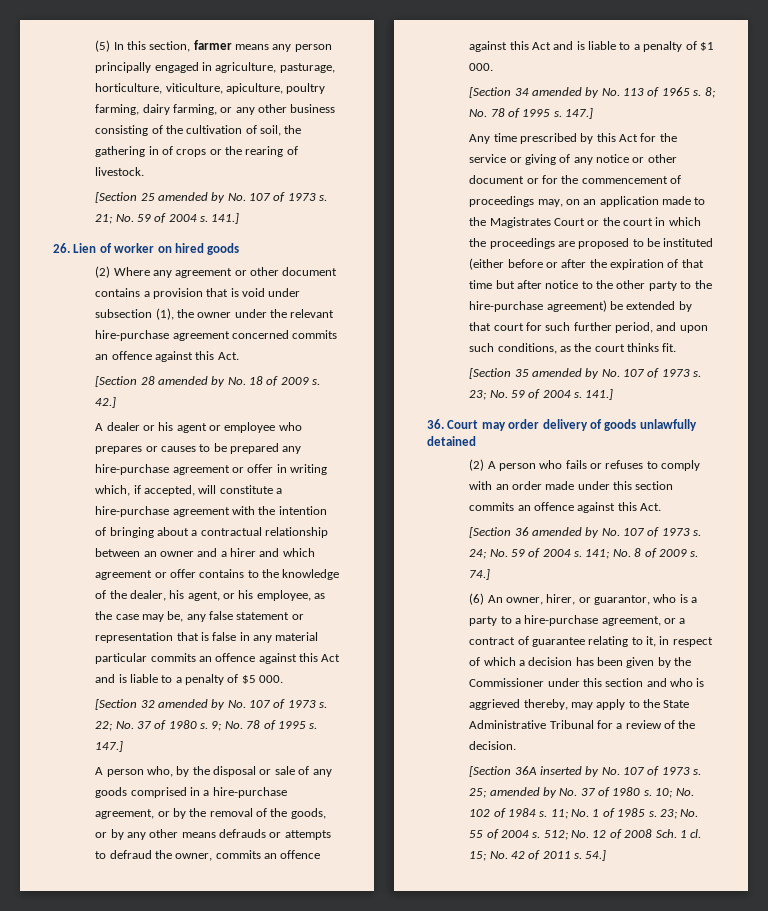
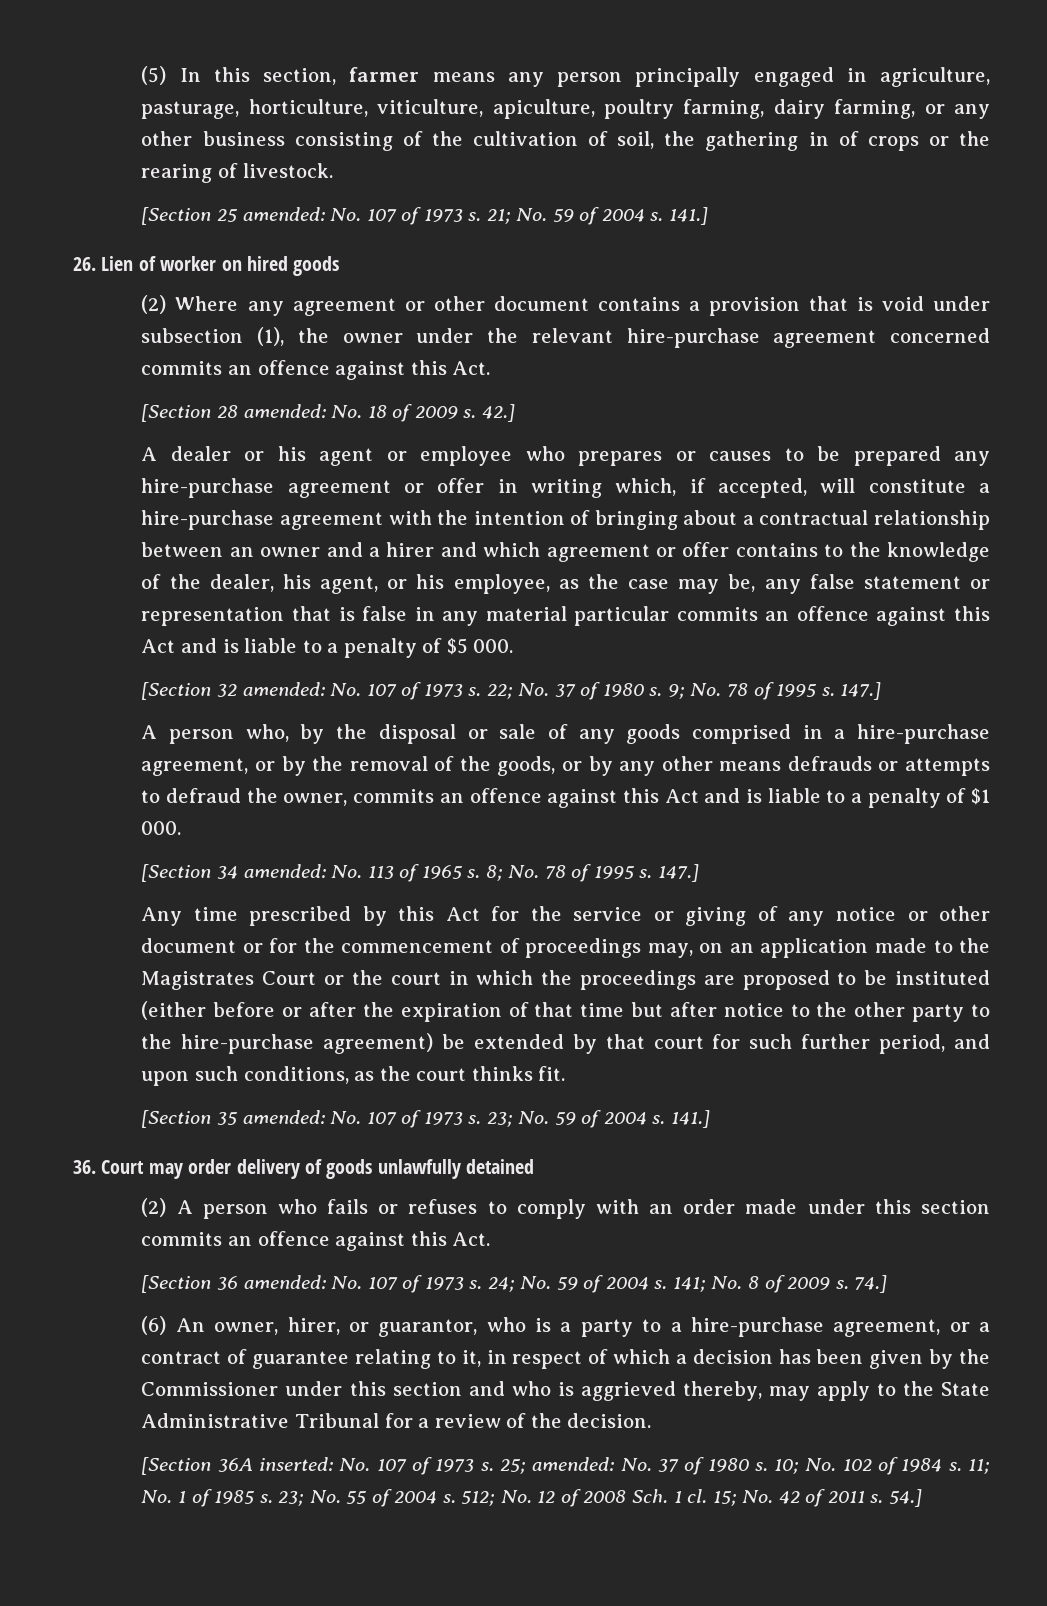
- [Section 25 amended by No. 107 of 1973 s.
+ [Section 25 amended: No. 107 of 1973 s.
- [Section 28 amended by No. 18 of 2009 s.
+ [Section 28 amended: No. 18 of 2009 s.
- [Section 32 amended by No. 107 of 1973 s.
+ [Section 32 amended: No. 107 of 1973 s.
- [Section 34 amended by No. 113 of 1965 s.
+ [Section 34 amended: No. 113 of 1965 s.
- [Section 35 amended by No. 107 of 1973 s.
+ [Section 35 amended: No. 107 of 1973 s.
- [Section 36 amended by No. 107 of 1973 s.
+ [Section 36 amended: No. 107 of 1973 s.
- [Section 36A inserted by No. 107 of 1973 s.
+ [Section 36A inserted: No. 107 of 1973 s.
- 25; amended by No. 37 of 1980 s.
+ 25; amended: No. 37 of 1980 s.

